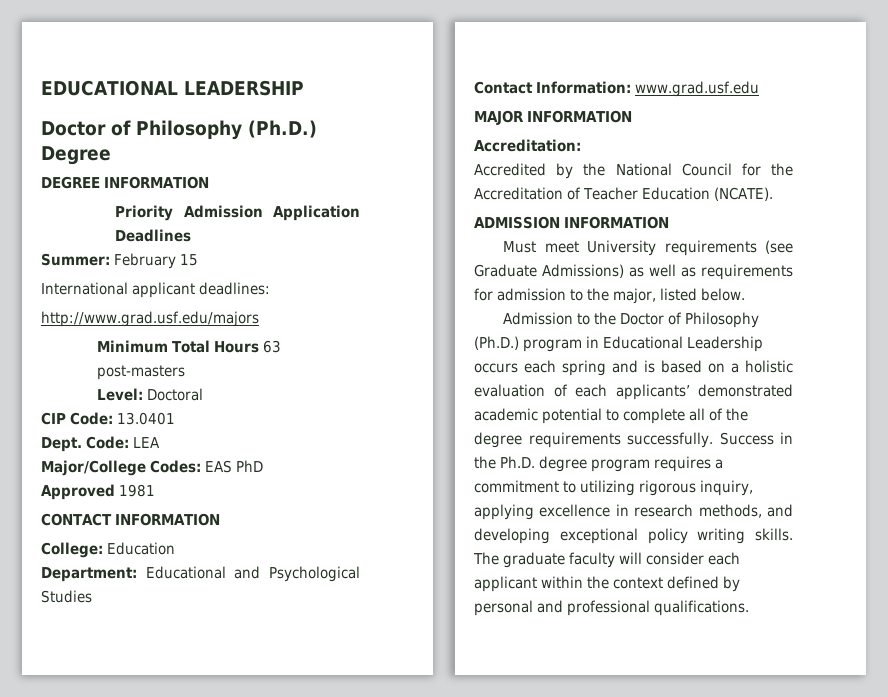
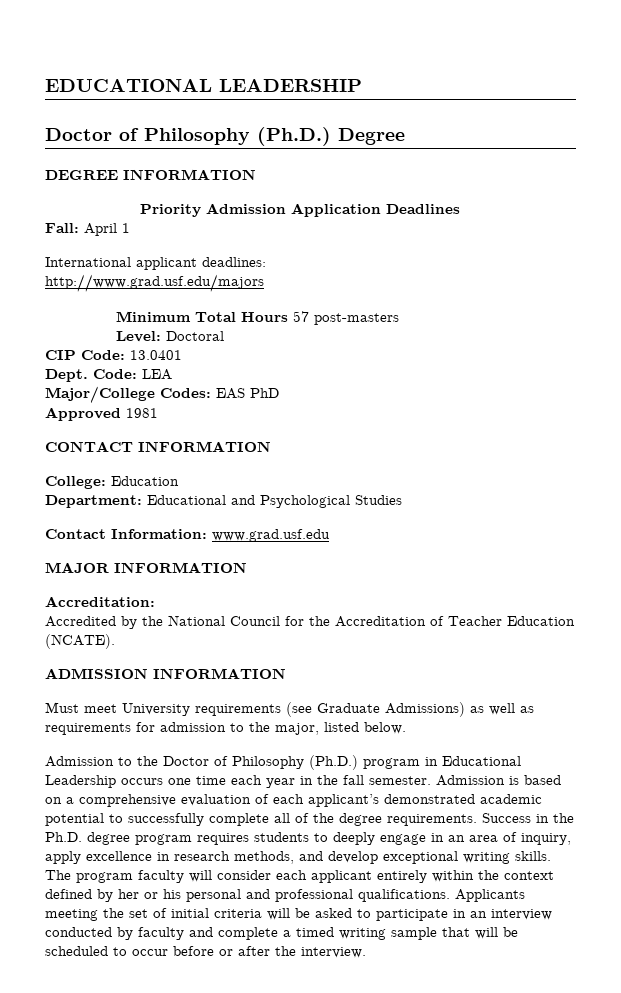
- Summer: February 15
+ Fall: April 1
- Minimum Total Hours 63 post-masters
+ Minimum Total Hours 57 post-masters
- Admission to the Doctor of Philosophy (Ph.D.) program in Educational Leadership occurs each spring and is based on a holistic evaluation of each applicants’ demonstrated academic potential to complete all of the degree requirements successfully.
+ Admission to the Doctor of Philosophy (Ph.D.) program in Educational Leadership occurs one time each year in the fall semester. Admission is based on a comprehensive evaluation of each applicant’s demonstrated academic potential to successfully complete all of the degree requirements.
- Success in the Ph.D. degree program requires a commitment to utilizing rigorous inquiry, applying excellence in research methods, and developing exceptional policy writing skills.
+ Success in the Ph.D. degree program requires students to deeply engage in an area of inquiry, apply excellence in research methods, and develop exceptional writing skills.
- The graduate faculty will consider each applicant within the context defined by personal and professional qualifications.
+ The program faculty will consider each applicant entirely within the context defined by her or his personal and professional qualifications.
+ Applicants meeting the set of initial criteria will be asked to participate in an interview conducted by faculty and complete a timed writing sample that will be scheduled to occur before or after the interview.

